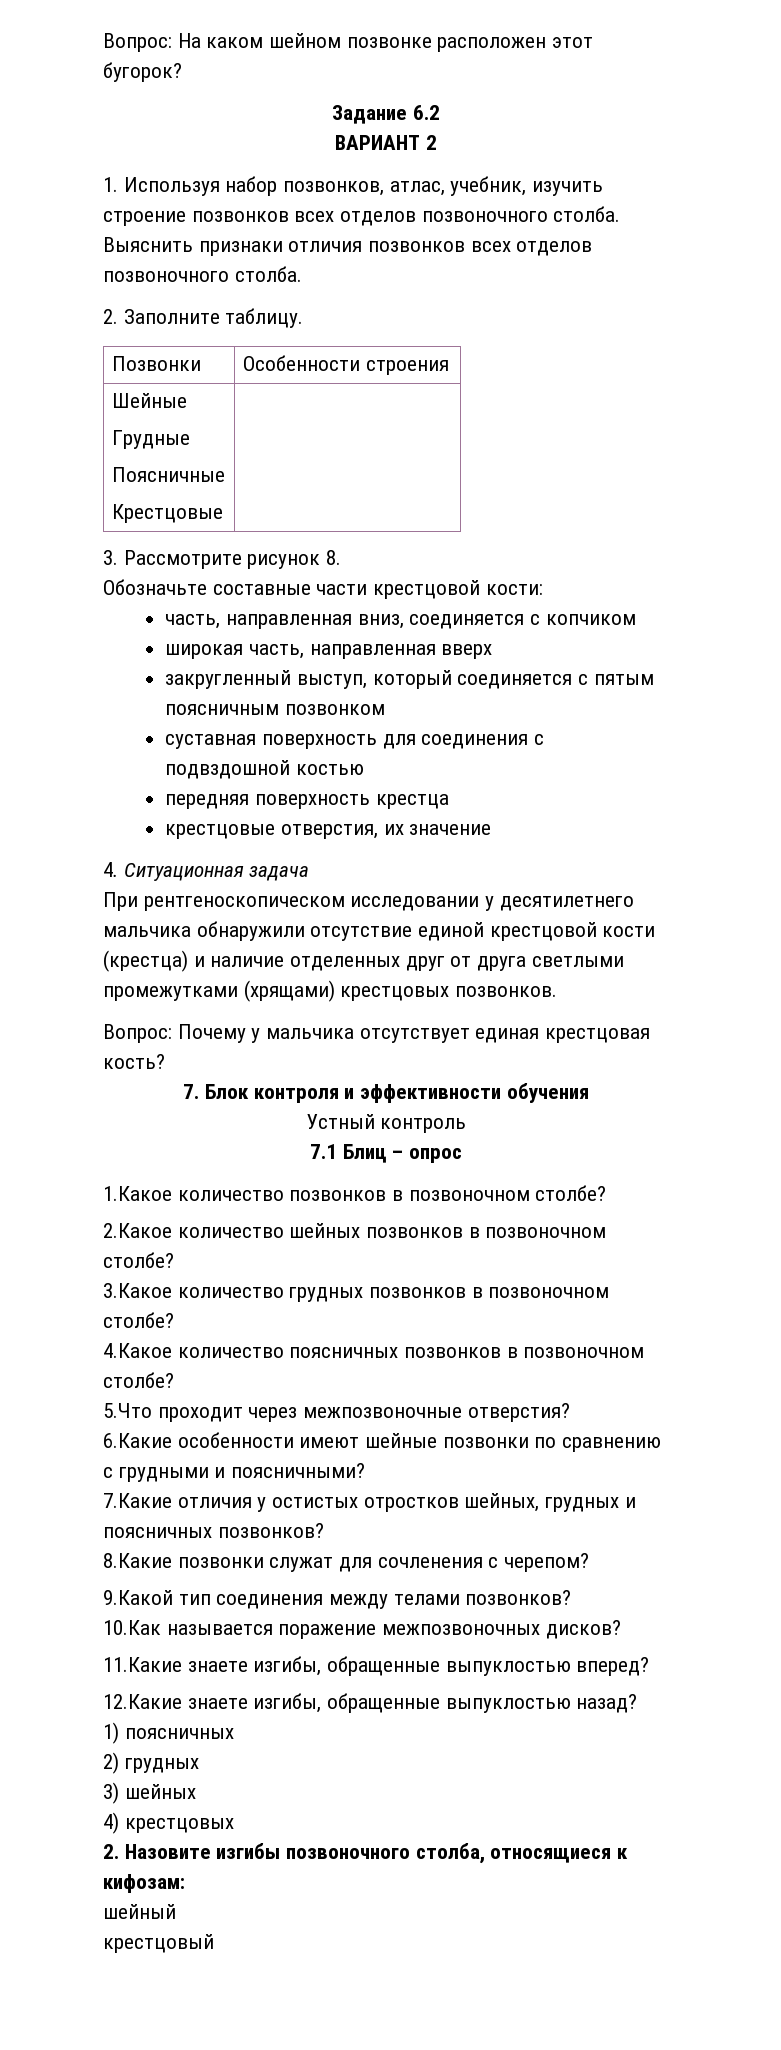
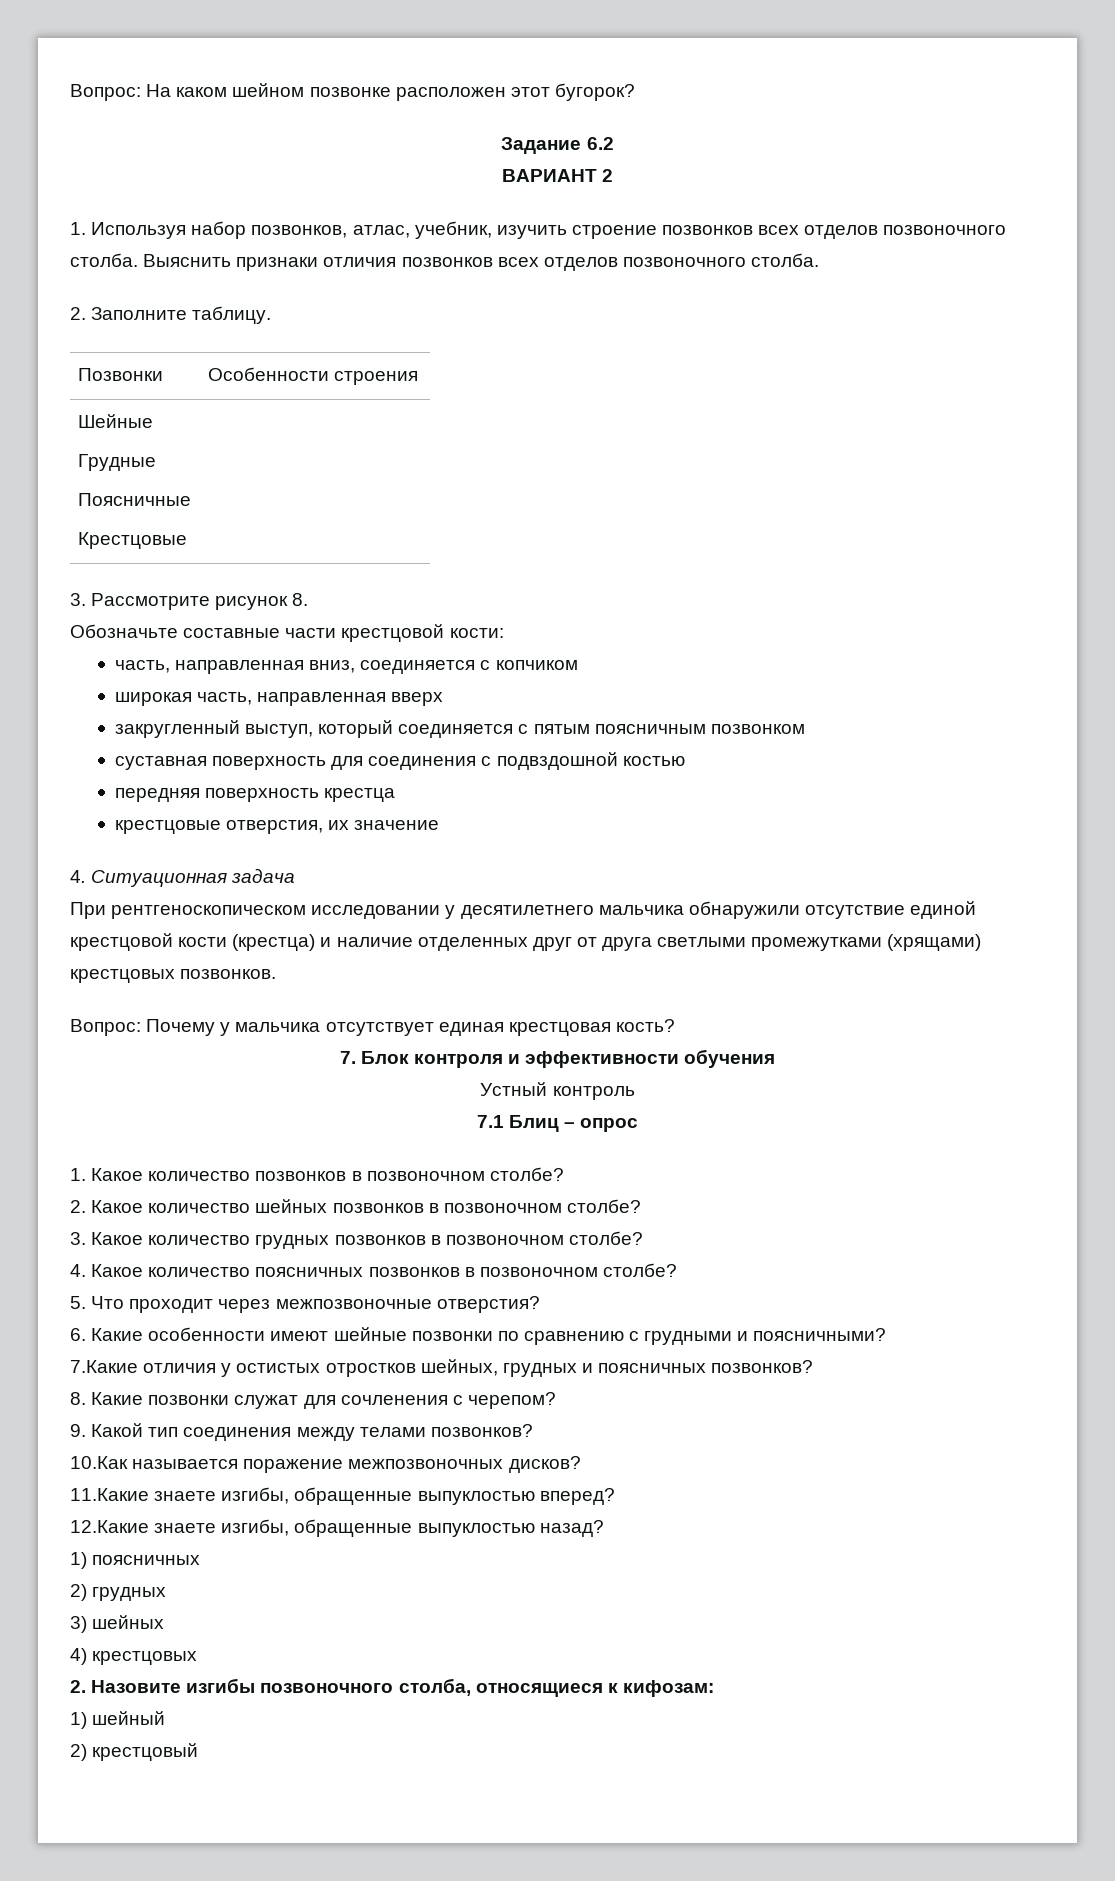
- 1.Какое количество позвонков в позвоночном столбе?
+ 1. Какое количество позвонков в позвоночном столбе?
- 2.Какое количество шейных позвонков в позвоночном столбе?
+ 2. Какое количество шейных позвонков в позвоночном столбе?
- 3.Какое количество грудных позвонков в позвоночном столбе?
+ 3. Какое количество грудных позвонков в позвоночном столбе?
- 4.Какое количество поясничных позвонков в позвоночном столбе?
+ 4. Какое количество поясничных позвонков в позвоночном столбе?
- 5.Что проходит через межпозвоночные отверстия?
+ 5. Что проходит через межпозвоночные отверстия?
- 6.Какие особенности имеют шейные позвонки по сравнению с грудными и поясничными?
+ 6. Какие особенности имеют шейные позвонки по сравнению с грудными и поясничными?
- 8.Какие позвонки служат для сочленения с черепом?
+ 8. Какие позвонки служат для сочленения с черепом?
- 9.Какой тип соединения между телами позвонков?
+ 9. Какой тип соединения между телами позвонков?
- шейный
+ 1) шейный
- крестцовый
+ 2) крестцовый

